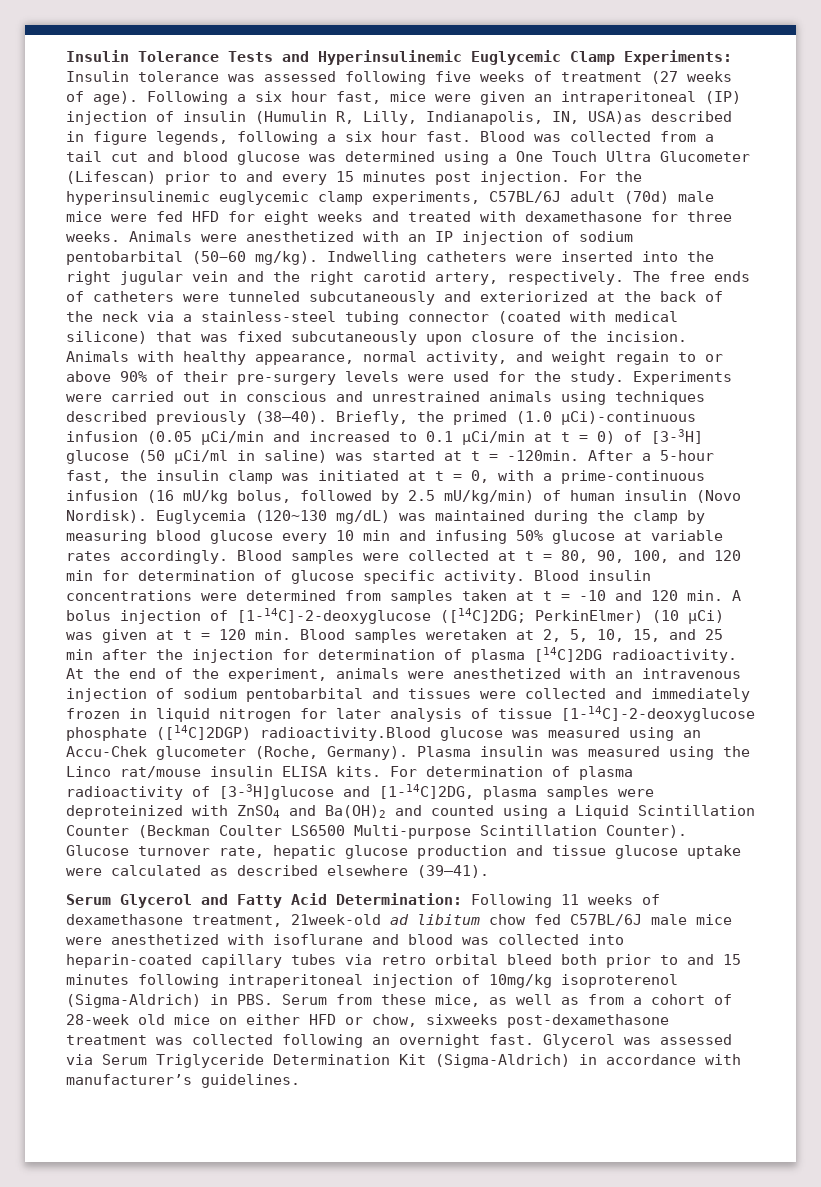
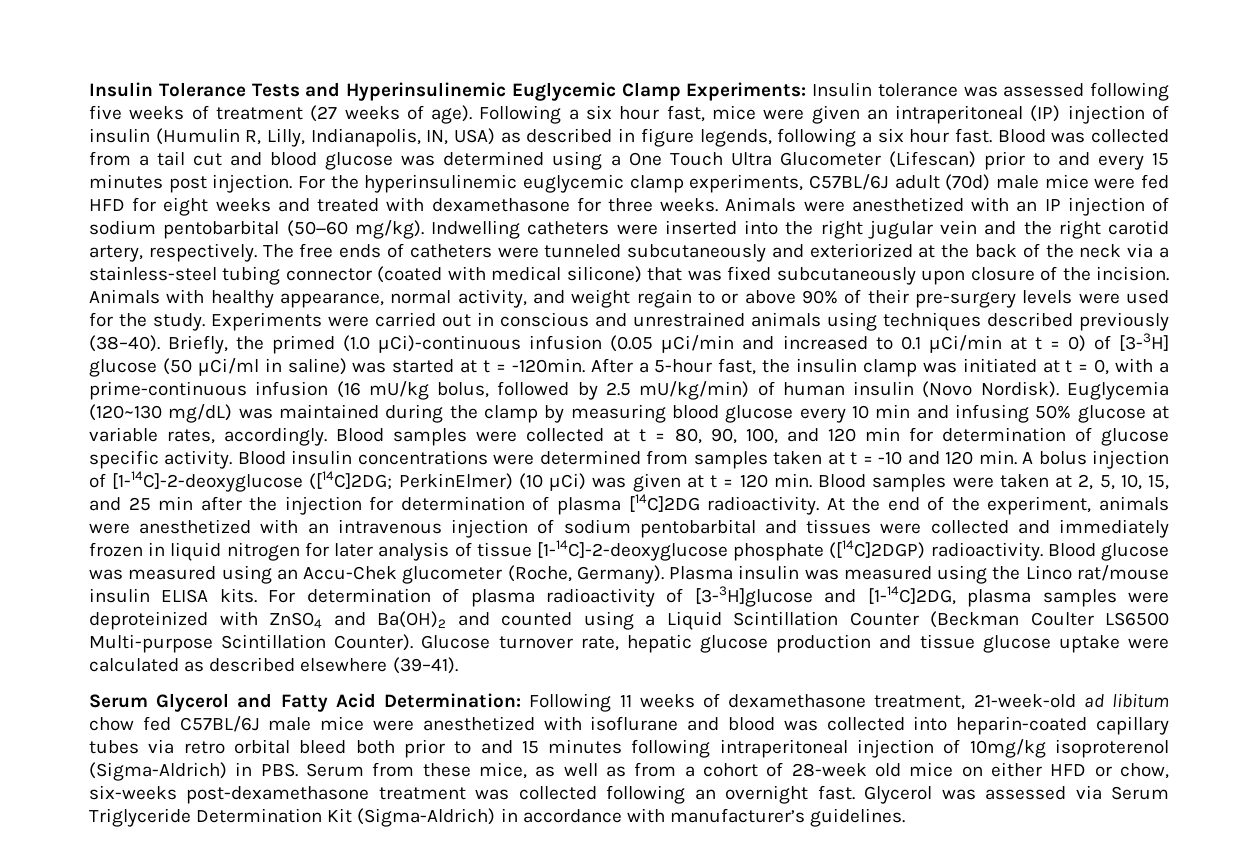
- Following a six hour fast, mice were given an intraperitoneal (IP) injection of insulin (Humulin R, Lilly, Indianapolis, IN, USA)as described in figure legends, following a six hour fast.
+ Following a six hour fast, mice were given an intraperitoneal (IP) injection of insulin (Humulin R, Lilly, Indianapolis, IN, USA) as described in figure legends, following a six hour fast.
- Euglycemia (120~130 mg/dL) was maintained during the clamp by measuring blood glucose every 10 min and infusing 50% glucose at variable rates accordingly.
+ Euglycemia (120~130 mg/dL) was maintained during the clamp by measuring blood glucose every 10 min and infusing 50% glucose at variable rates, accordingly.
- Blood insulin concentrations were determined from samples taken at t = -10 and 120 min. A bolus injection of [1-14C]-2-deoxyglucose ([14C]2DG; PerkinElmer) (10 µCi) was given at t = 120 min. Blood samples weretaken at 2, 5, 10, 15, and 25 min after the injection for determination of plasma [14C]2DG radioactivity.
+ Blood insulin concentrations were determined from samples taken at t = -10 and 120 min. A bolus injection of [1-14C]-2-deoxyglucose ([14C]2DG; PerkinElmer) (10 µCi) was given at t = 120 min. Blood samples were taken at 2, 5, 10, 15, and 25 min after the injection for determination of plasma [14C]2DG radioactivity.
- At the end of the experiment, animals were anesthetized with an intravenous injection of sodium pentobarbital and tissues were collected and immediately frozen in liquid nitrogen for later analysis of tissue [1-14C]-2-deoxyglucose phosphate ([14C]2DGP) radioactivity.Blood glucose was measured using an Accu-Chek glucometer (Roche, Germany).
+ At the end of the experiment, animals were anesthetized with an intravenous injection of sodium pentobarbital and tissues were collected and immediately frozen in liquid nitrogen for later analysis of tissue [1-14C]-2-deoxyglucose phosphate ([14C]2DGP) radioactivity. Blood glucose was measured using an Accu-Chek glucometer (Roche, Germany).
- Following 11 weeks of dexamethasone treatment, 21week-old ad libitum chow fed C57BL/6J male mice were anesthetized with isoflurane and blood was collected into heparin-coated capillary tubes via retro orbital bleed both prior to and 15 minutes following intraperitoneal injection of 10mg/kg isoproterenol (Sigma-Aldrich) in PBS. Serum from these mice, as well as from a cohort of 28-week old mice on either HFD or chow, sixweeks post-dexamethasone treatment was collected following an overnight fast.
+ Following 11 weeks of dexamethasone treatment, 21-week-old ad libitum chow fed C57BL/6J male mice were anesthetized with isoflurane and blood was collected into heparin-coated capillary tubes via retro orbital bleed both prior to and 15 minutes following intraperitoneal injection of 10mg/kg isoproterenol (Sigma-Aldrich) in PBS. Serum from these mice, as well as from a cohort of 28-week old mice on either HFD or chow, six-weeks post-dexamethasone treatment was collected following an overnight fast.

